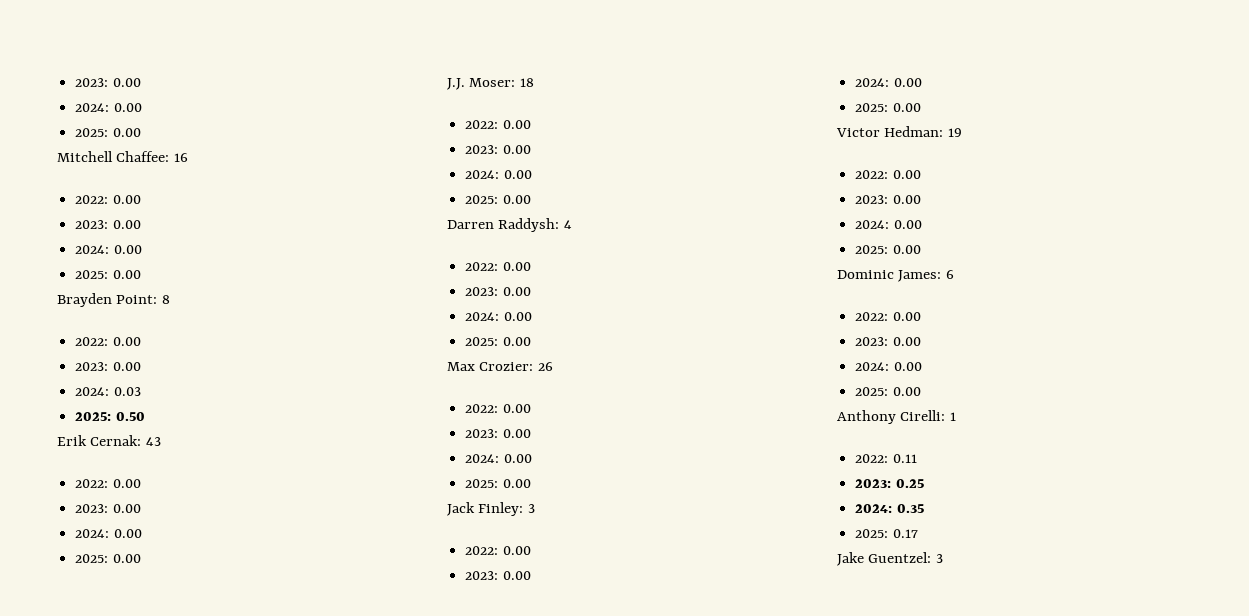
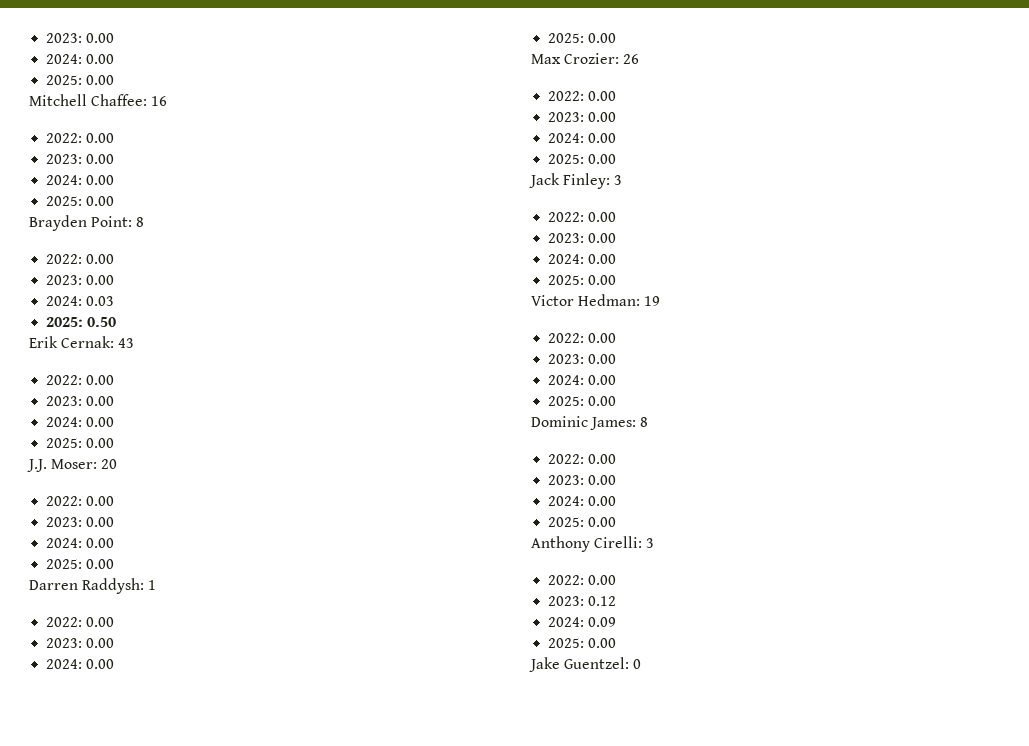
- J.J. Moser: 18
+ J.J. Moser: 20
- Darren Raddysh: 4
+ Darren Raddysh: 1
- Dominic James: 6
+ Dominic James: 8
- Anthony Cirelli: 1
- 2022: 0.11
- 2023: 0.25
- 2024: 0.35
- 2025: 0.17
+ Anthony Cirelli: 3
+ 2022: 0.00
+ 2023: 0.12
+ 2024: 0.09
+ 2025: 0.00
- Jake Guentzel: 3
+ Jake Guentzel: 0

